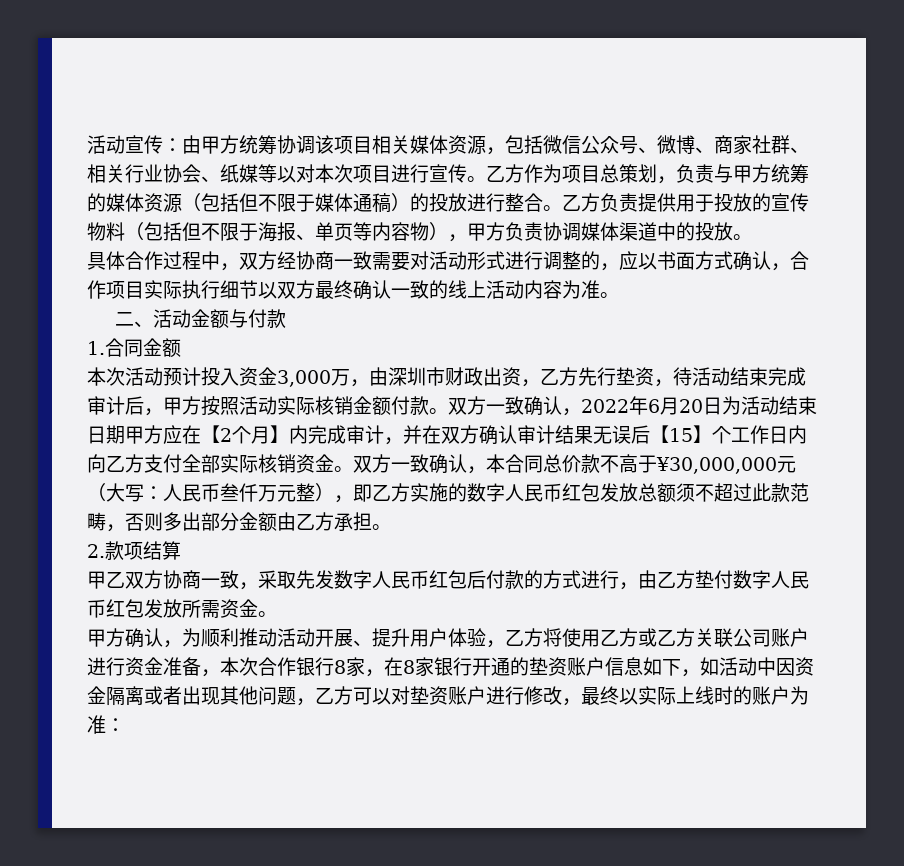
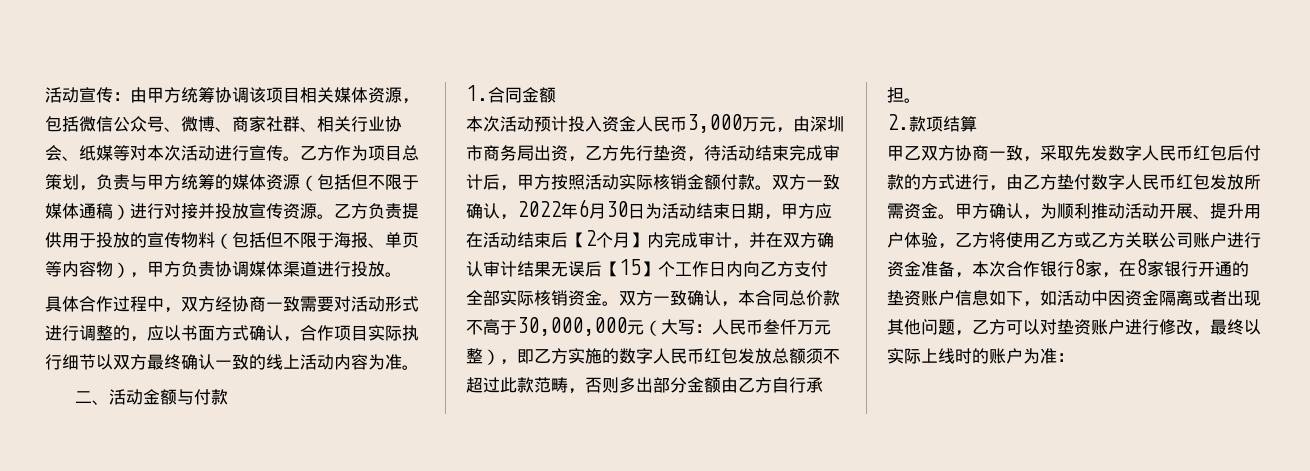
- 活动宣传：由甲方统筹协调该项目相关媒体资源，包括微信公众号、微博、商家社群、相关行业协会、纸媒等以对本次项目进行宣传。
+ 活动宣传：由甲方统筹协调该项目相关媒体资源，包括微信公众号、微博、商家社群、相关行业协会、纸媒等对本次活动进行宣传。
- 乙方作为项目总策划，负责与甲方统筹的媒体资源（包括但不限于媒体通稿）的投放进行整合。
+ 乙方作为项目总策划，负责与甲方统筹的媒体资源（包括但不限于媒体通稿）进行对接并投放宣传资源。
- 乙方负责提供用于投放的宣传物料（包括但不限于海报、单页等内容物），甲方负责协调媒体渠道中的投放。
+ 乙方负责提供用于投放的宣传物料（包括但不限于海报、单页等内容物），甲方负责协调媒体渠道进行投放。
- 本次活动预计投入资金3,000万，由深圳市财政出资，乙方先行垫资，待活动结束完成审计后，甲方按照活动实际核销金额付款。
+ 本次活动预计投入资金人民币3,000万元，由深圳市商务局出资，乙方先行垫资，待活动结束完成审计后，甲方按照活动实际核销金额付款。
- 双方一致确认，2022年6月20日为活动结束日期甲方应在【2个月】内完成审计，并在双方确认审计结果无误后【15】个工作日内向乙方支付全部实际核销资金。
+ 双方一致确认，2022年6月30日为活动结束日期，甲方应在活动结束后【2个月】内完成审计，并在双方确认审计结果无误后【15】个工作日内向乙方支付全部实际核销资金。
- 双方一致确认，本合同总价款不高于¥30,000,000元（大写：人民币叁仟万元整），即乙方实施的数字人民币红包发放总额须不超过此款范畴，否则多出部分金额由乙方承担。
+ 双方一致确认，本合同总价款不高于30,000,000元（大写：人民币叁仟万元整），即乙方实施的数字人民币红包发放总额须不超过此款范畴，否则多出部分金额由乙方自行承担。
- 甲乙双方协商一致，采取先发数字人民币红包后付款的方式进行，由乙方垫付数字人民币红包发放所需资金。
- 甲方确认，为顺利推动活动开展、提升用户体验，乙方将使用乙方或乙方关联公司账户进行资金准备，本次合作银行8家，在8家银行开通的垫资账户信息如下，如活动中因资金隔离或者出现其他问题，乙方可以对垫资账户进行修改，最终以实际上线时的账户为准：
+ 甲乙双方协商一致，采取先发数字人民币红包后付款的方式进行，由乙方垫付数字人民币红包发放所需资金。甲方确认，为顺利推动活动开展、提升用户体验，乙方将使用乙方或乙方关联公司账户进行资金准备，本次合作银行8家，在8家银行开通的垫资账户信息如下，如活动中因资金隔离或者出现其他问题，乙方可以对垫资账户进行修改，最终以实际上线时的账户为准：

